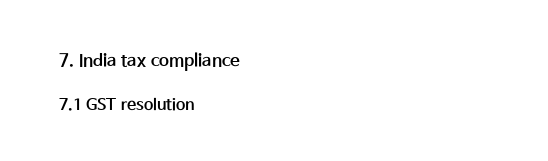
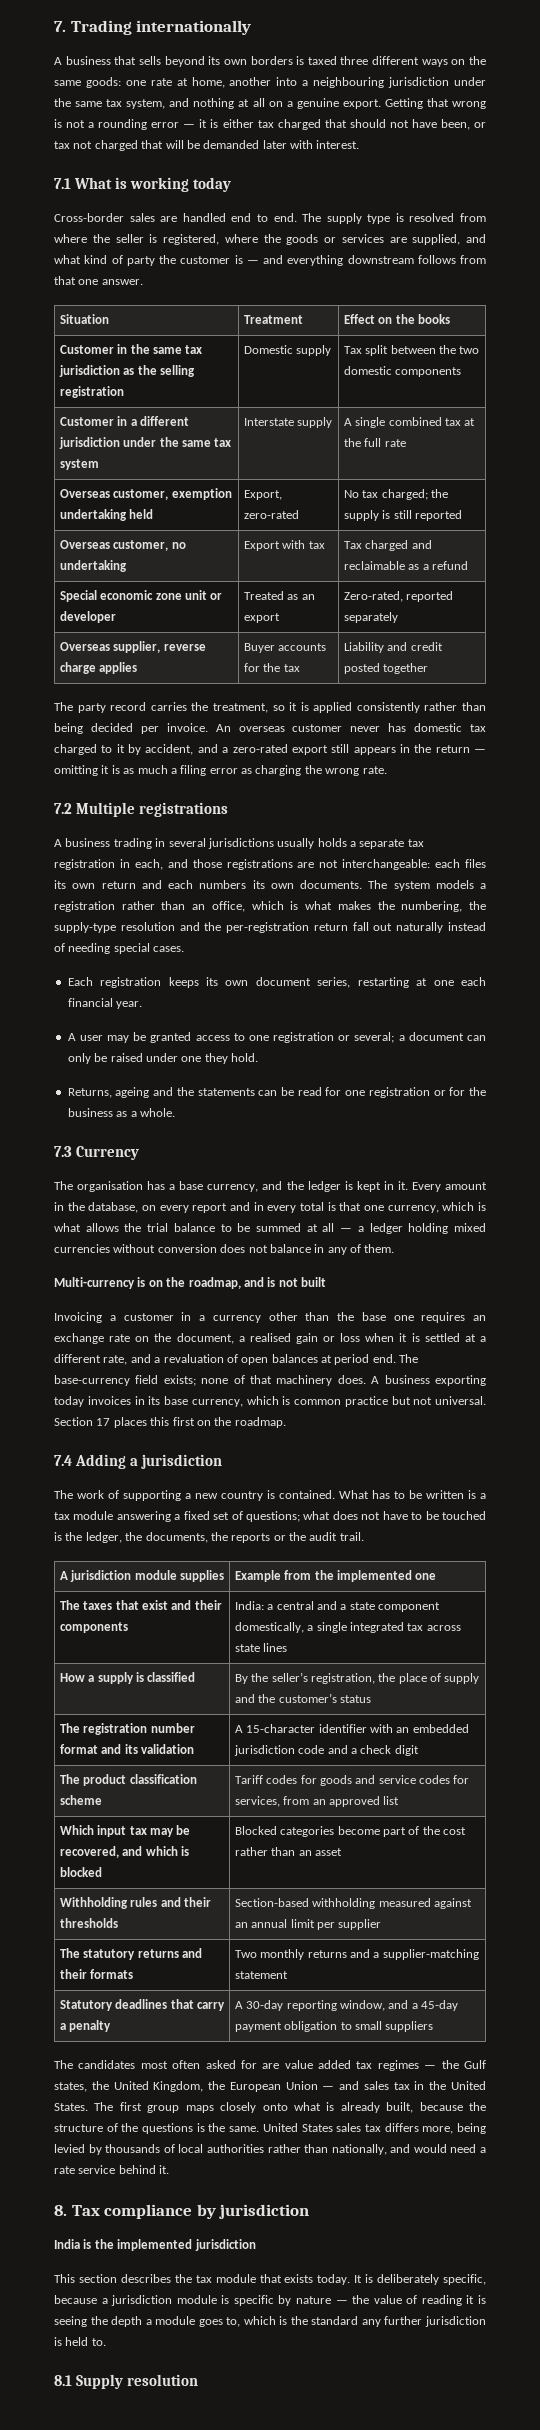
- 7. India tax compliance
- 7.1 GST resolution
+ 7. Trading internationally
+ A business that sells beyond its own borders is taxed three different ways on the same goods: one rate at home, another into a neighbouring jurisdiction under the same tax system, and nothing at all on a genuine export. Getting that wrong is not a rounding error — it is either tax charged that should not have been, or tax not charged that will be demanded later with interest.
+ 7.1 What is working today
+ Cross-border sales are handled end to end. The supply type is resolved from where the seller is registered, where the goods or services are supplied, and what kind of party the customer is — and everything downstream follows from that one answer.
+ Situation | Treatment | Effect on the books
+ Customer in the same tax jurisdiction as the selling registration | Domestic supply | Tax split between the two domestic components
+ Customer in a different jurisdiction under the same tax system | Interstate supply | A single combined tax at the full rate
+ Overseas customer, exemption undertaking held | Export, zero-rated | No tax charged; the supply is still reported
+ Overseas customer, no undertaking | Export with tax | Tax charged and reclaimable as a refund
+ Special economic zone unit or developer | Treated as an export | Zero-rated, reported separately
+ Overseas supplier, reverse charge applies | Buyer accounts for the tax | Liability and credit posted together
+ The party record carries the treatment, so it is applied consistently rather than being decided per invoice. An overseas customer never has domestic tax charged to it by accident, and a zero-rated export still appears in the return — omitting it is as much a filing error as charging the wrong rate.
+ 7.2 Multiple registrations
+ A business trading in several jurisdictions usually holds a separate tax registration in each, and those registrations are not interchangeable: each files its own return and each numbers its own documents. The system models a registration rather than an office, which is what makes the numbering, the supply-type resolution and the per-registration return fall out naturally instead of needing special cases.
+ Each registration keeps its own document series, restarting at one each financial year.
+ A user may be granted access to one registration or several; a document can only be raised under one they hold.
+ Returns, ageing and the statements can be read for one registration or for the business as a whole.
+ 7.3 Currency
+ The organisation has a base currency, and the ledger is kept in it. Every amount in the database, on every report and in every total is that one currency, which is what allows the trial balance to be summed at all — a ledger holding mixed currencies without conversion does not balance in any of them.
+ Multi-currency is on the roadmap, and is not built
+ Invoicing a customer in a currency other than the base one requires an exchange rate on the document, a realised gain or loss when it is settled at a different rate, and a revaluation of open balances at period end. The base-currency field exists; none of that machinery does. A business exporting today invoices in its base currency, which is common practice but not universal. Section 17 places this first on the roadmap.
+ 7.4 Adding a jurisdiction
+ The work of supporting a new country is contained. What has to be written is a tax module answering a fixed set of questions; what does not have to be touched is the ledger, the documents, the reports or the audit trail.
+ A jurisdiction module supplies | Example from the implemented one
+ The taxes that exist and their components | India: a central and a state component domestically, a single integrated tax across state lines
+ How a supply is classified | By the seller’s registration, the place of supply and the customer’s status
+ The registration number format and its validation | A 15-character identifier with an embedded jurisdiction code and a check digit
+ The product classification scheme | Tariff codes for goods and service codes for services, from an approved list
+ Which input tax may be recovered, and which is blocked | Blocked categories become part of the cost rather than an asset
+ Withholding rules and their thresholds | Section-based withholding measured against an annual limit per supplier
+ The statutory returns and their formats | Two monthly returns and a supplier-matching statement
+ Statutory deadlines that carry a penalty | A 30-day reporting window, and a 45-day payment obligation to small suppliers
+ The candidates most often asked for are value added tax regimes — the Gulf states, the United Kingdom, the European Union — and sales tax in the United States. The first group maps closely onto what is already built, because the structure of the questions is the same. United States sales tax differs more, being levied by thousands of local authorities rather than nationally, and would need a rate service behind it.
+ 8. Tax compliance by jurisdiction
+ India is the implemented jurisdiction
+ This section describes the tax module that exists today. It is deliberately specific, because a jurisdiction module is specific by nature — the value of reading it is seeing the depth a module goes to, which is the standard any further jurisdiction is held to.
+ 8.1 Supply resolution

